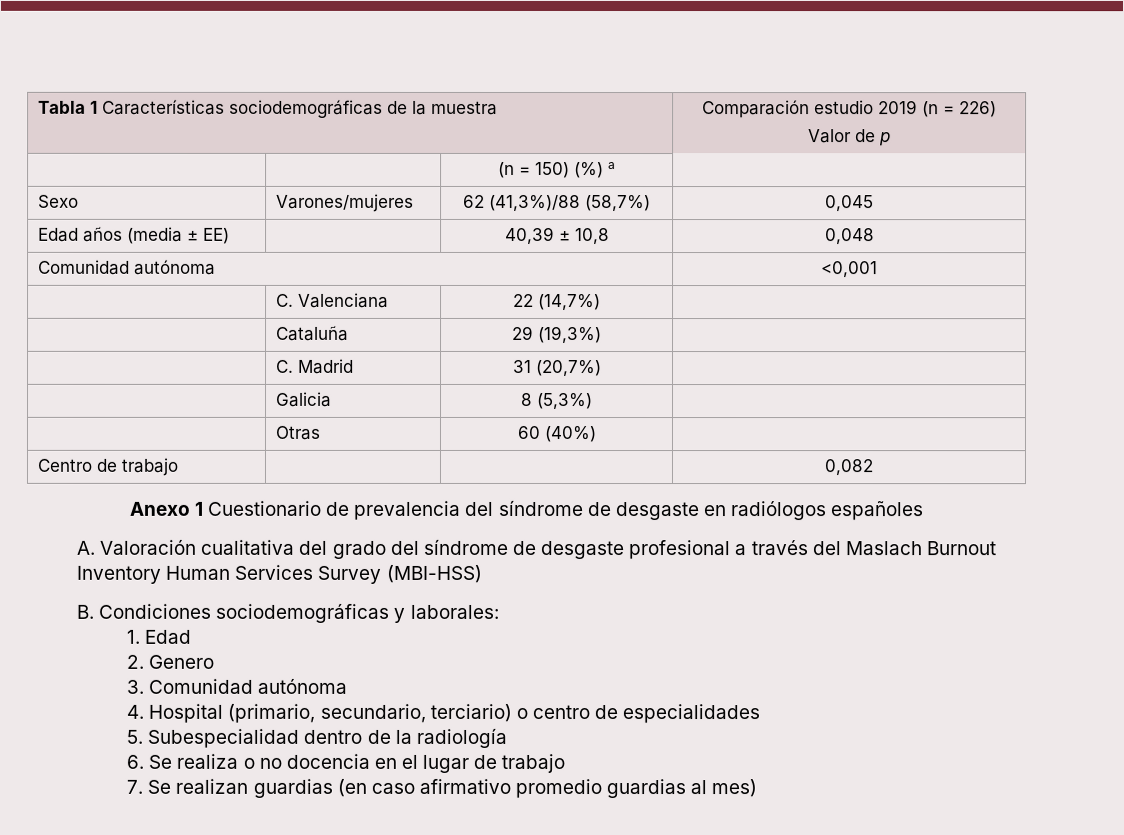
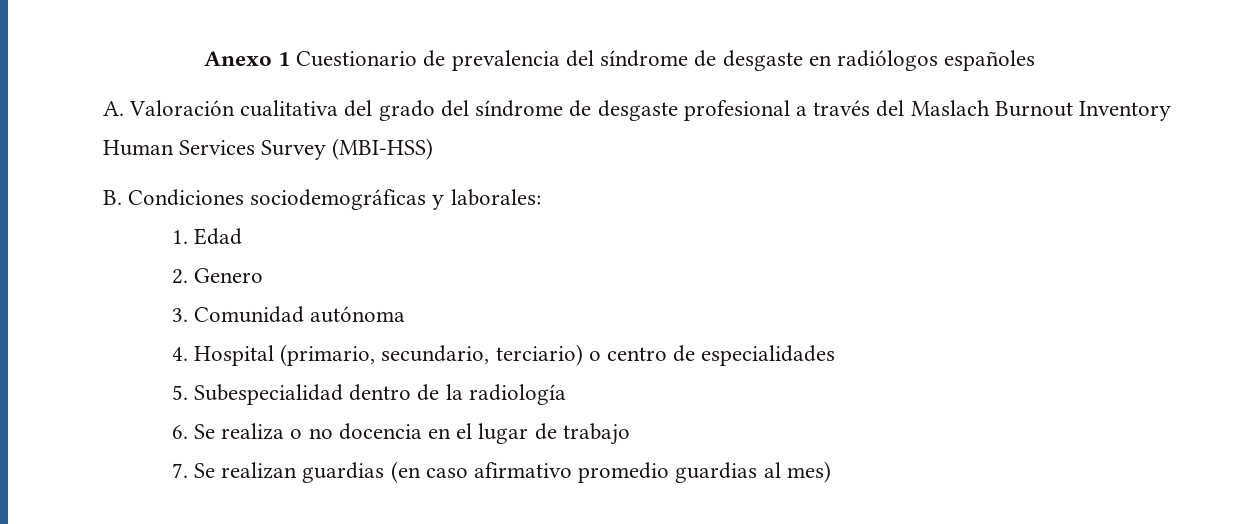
- Tabla 1 Características sociodemográficas de la muestra | Comparación estudio 2019 (n = 226)
- Valor de p
- | | (n = 150) (%) a |
- Sexo | Varones/mujeres | 62 (41,3%)/88 (58,7%) | 0,045
- Edad años (media ± EE) | | 40,39 ± 10,8 | 0,048
- Comunidad autónoma | <0,001
- | C. Valenciana | 22 (14,7%) |
- | Cataluña | 29 (19,3%) |
- | C. Madrid | 31 (20,7%) |
- | Galicia | 8 (5,3%) |
- | Otras | 60 (40%) |
- Centro de trabajo | | | 0,082

